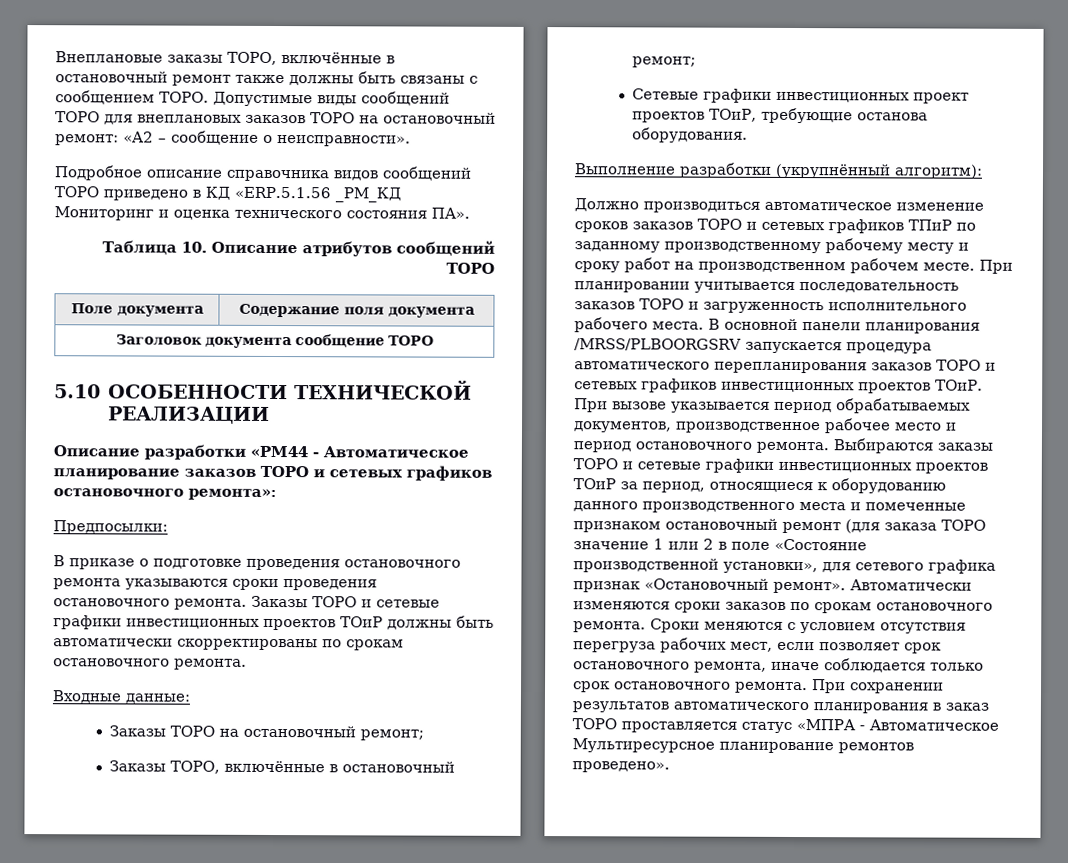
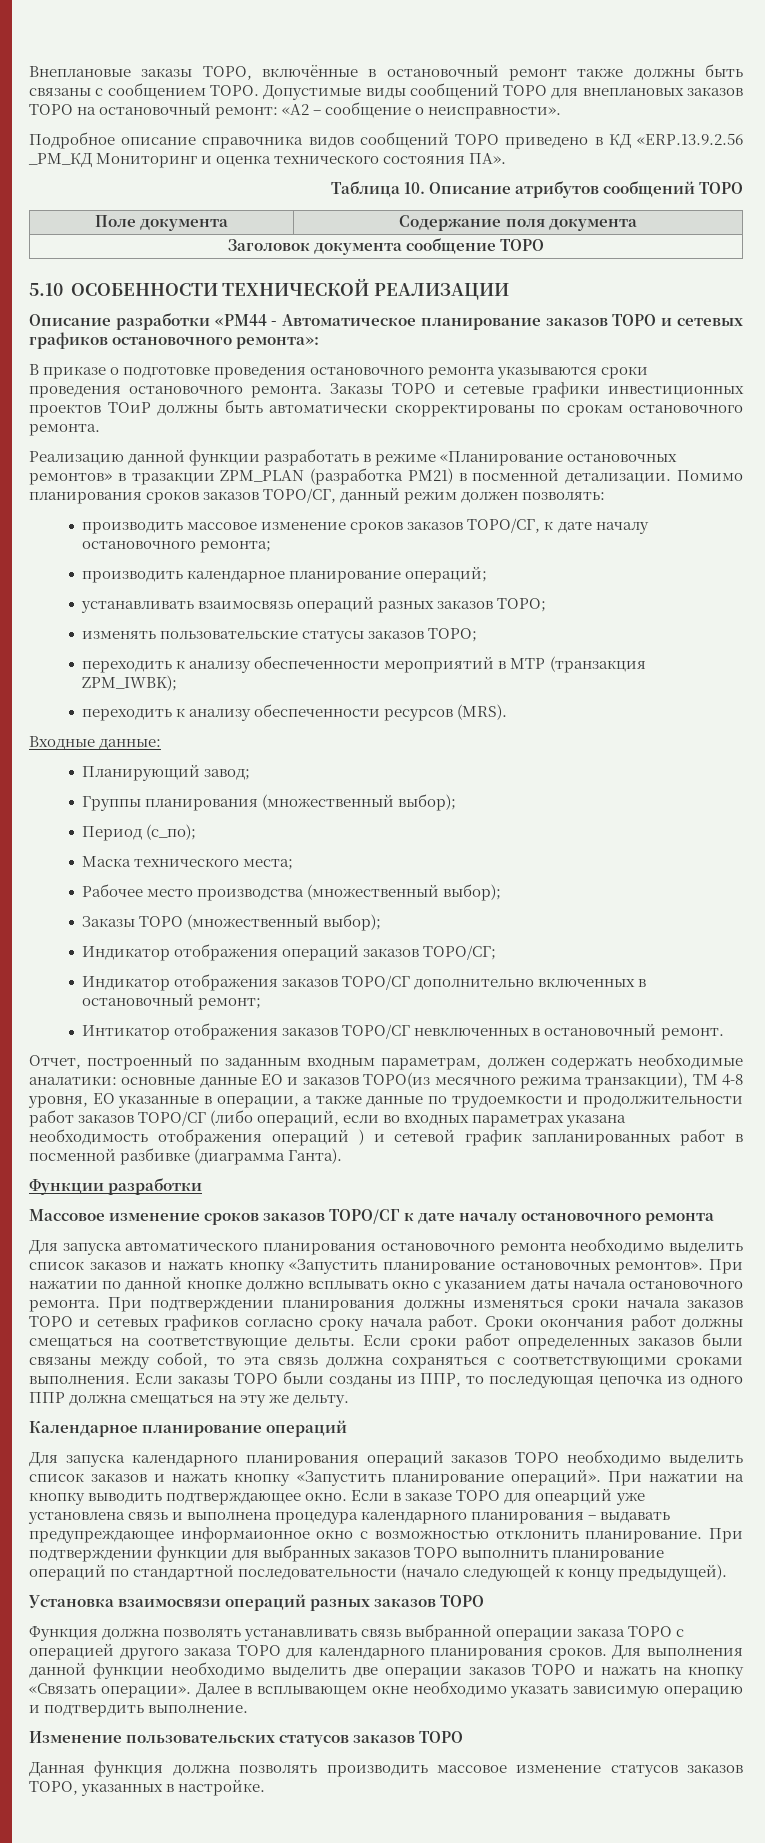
- Подробное описание справочника видов сообщений ТОРО приведено в КД «ERP.5.1.56 _PM_КД Мониторинг и оценка технического состояния ПА».
+ Подробное описание справочника видов сообщений ТОРО приведено в КД «ERP.13.9.2.56 _PM_КД Мониторинг и оценка технического состояния ПА».
- Предпосылки:
+ Реализацию данной функции разработать в режиме «Планирование остановочных ремонтов» в тразакции ZPM_PLAN (разработка РМ21) в посменной детализации. Помимо планирования сроков заказов ТОРО/СГ, данный режим должен позволять:
+ производить массовое изменение сроков заказов ТОРО/СГ, к дате началу остановочного ремонта;
+ производить календарное планирование операций;
+ устанавливать взаимосвязь операций разных заказов ТОРО;
+ изменять пользовательские статусы заказов ТОРО;
+ переходить к анализу обеспеченности мероприятий в МТР (транзакция ZPM_IWBK);
+ переходить к анализу обеспеченности ресурсов (MRS).
  Входные данные:
- Заказы ТОРО на остановочный ремонт;
- Заказы ТОРО, включённые в остановочный ремонт;
- Сетевые графики инвестиционных проект проектов ТОиР, требующие останова оборудования.
- Выполнение разработки (укрупнённый алгоритм):
- Должно производиться автоматическое изменение сроков заказов ТОРО и сетевых графиков ТПиР по заданному производственному рабочему месту и сроку работ на производственном рабочем месте. При планировании учитывается последовательность заказов ТОРО и загруженность исполнительного рабочего места. В основной панели планирования /MRSS/PLBOORGSRV запускается процедура автоматического перепланирования заказов ТОРО и сетевых графиков инвестиционных проектов ТОиР. При вызове указывается период обрабатываемых документов, производственное рабочее место и период остановочного ремонта. Выбираются заказы ТОРО и сетевые графики инвестиционных проектов ТОиР за период, относящиеся к оборудованию данного производственного места и помеченные признаком остановочный ремонт (для заказа ТОРО значение 1 или 2 в поле «Состояние производственной установки», для сетевого графика признак «Остановочный ремонт». Автоматически изменяются сроки заказов по срокам остановочного ремонта. Сроки меняются с условием отсутствия перегруза рабочих мест, если позволяет срок остановочного ремонта, иначе соблюдается только срок остановочного ремонта. При сохранении результатов автоматического планирования в заказ ТОРО проставляется статус «МПРА - Автоматическое Мультиресурсное планирование ремонтов проведено».
+ Планирующий завод;
+ Группы планирования (множественный выбор);
+ Период (с_по);
+ Маска технического места;
+ Рабочее место производства (множественный выбор);
+ Заказы ТОРО (множественный выбор);
+ Индикатор отображения операций заказов ТОРО/СГ;
+ Индикатор отображения заказов ТОРО/СГ дополнительно включенных в остановочный ремонт;
+ Интикатор отображения заказов ТОРО/СГ невключенных в остановочный ремонт.
+ Отчет, построенный по заданным входным параметрам, должен содержать необходимые аналатики: основные данные ЕО и заказов ТОРО(из месячного режима транзакции), ТМ 4-8 уровня, ЕО указанные в операции, а также данные по трудоемкости и продолжительности работ заказов ТОРО/СГ (либо операций, если во входных параметрах указана необходимость отображения операций ) и сетевой график запланированных работ в посменной разбивке (диаграмма Ганта).
+ Функции разработки
+ Массовое изменение сроков заказов ТОРО/СГ к дате началу остановочного ремонта
+ Для запуска автоматического планирования остановочного ремонта необходимо выделить список заказов и нажать кнопку «Запустить планирование остановочных ремонтов». При нажатии по данной кнопке должно всплывать окно с указанием даты начала остановочного ремонта. При подтверждении планирования должны изменяться сроки начала заказов ТОРО и сетевых графиков согласно сроку начала работ. Сроки окончания работ должны смещаться на соответствующие дельты. Если сроки работ определенных заказов были связаны между собой, то эта связь должна сохраняться с соответствующими сроками выполнения. Если заказы ТОРО были созданы из ППР, то последующая цепочка из одного ППР должна смещаться на эту же дельту.
+ Календарное планирование операций
+ Для запуска календарного планирования операций заказов ТОРО необходимо выделить список заказов и нажать кнопку «Запустить планирование операций». При нажатии на кнопку выводить подтверждающее окно. Если в заказе ТОРО для опеарций уже установлена связь и выполнена процедура календарного планирования – выдавать предупреждающее информаионное окно с возможностью отклонить планирование. При подтверждении функции для выбранных заказов ТОРО выполнить планирование операций по стандартной последовательности (начало следующей к концу предыдущей).
+ Установка взаимосвязи операций разных заказов ТОРО
+ Функция должна позволять устанавливать связь выбранной операции заказа ТОРО с операцией другого заказа ТОРО для календарного планирования сроков. Для выполнения данной функции необходимо выделить две операции заказов ТОРО и нажать на кнопку «Связать операции». Далее в всплывающем окне необходимо указать зависимую операцию и подтвердить выполнение.
+ Изменение пользовательских статусов заказов ТОРО
+ Данная функция должна позволять производить массовое изменение статусов заказов ТОРО, указанных в настройке.

